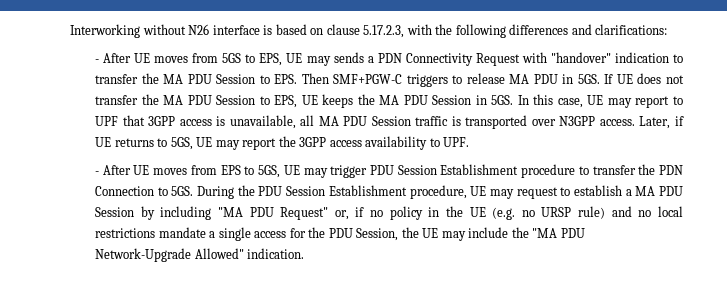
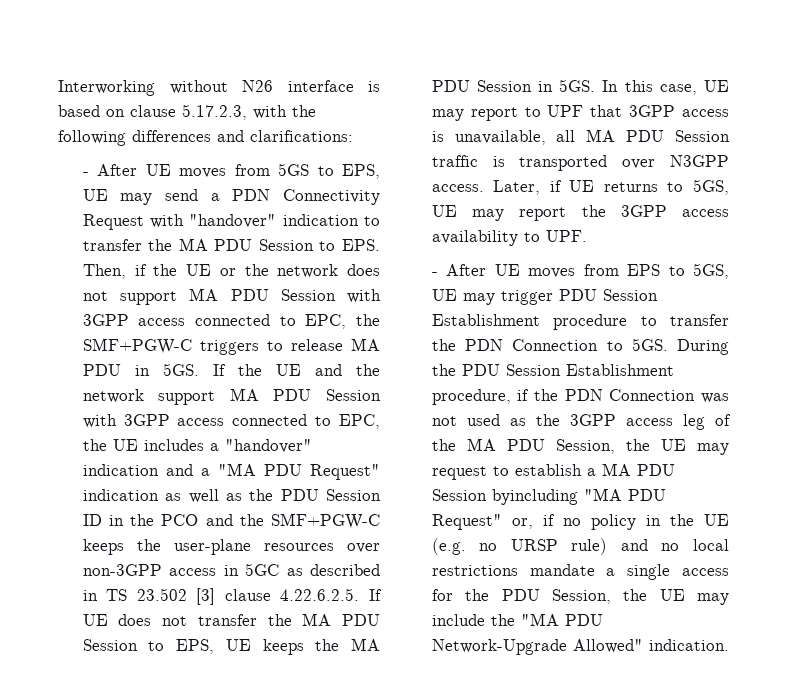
- - After UE moves from 5GS to EPS, UE may sends a PDN Connectivity Request with "handover" indication to transfer the MA PDU Session to EPS. Then SMF+PGW-C triggers to release MA PDU in 5GS.
+ - After UE moves from 5GS to EPS, UE may send a PDN Connectivity Request with "handover" indication to transfer the MA PDU Session to EPS. Then, if the UE or the network does not support MA PDU Session with 3GPP access connected to EPC, the SMF+PGW-C triggers to release MA PDU in 5GS.
- If UE does not transfer the MA PDU Session to EPS, UE keeps the MA PDU Session in 5GS.
+ If the UE and the network support MA PDU Session with 3GPP access connected to EPC, the UE includes a "handover" indication and a "MA PDU Request" indication as well as the PDU Session ID in the PCO and the SMF+PGW-C keeps the user-plane resources over non-3GPP access in 5GC as described in TS 23.502 [3] clause 4.22.6.2.5. If UE does not transfer the MA PDU Session to EPS, UE keeps the MA PDU Session in 5GS.
- During the PDU Session Establishment procedure, UE may request to establish a MA PDU Session by including "MA PDU Request" or, if no policy in the UE (e.g. no URSP rule) and no local restrictions mandate a single access for the PDU Session, the UE may include the "MA PDU Network-Upgrade Allowed" indication.
+ During the PDU Session Establishment procedure, if the PDN Connection was not used as the 3GPP access leg of the MA PDU Session, the UE may request to establish a MA PDU Session byincluding "MA PDU Request" or, if no policy in the UE (e.g. no URSP rule) and no local restrictions mandate a single access for the PDU Session, the UE may include the "MA PDU Network-Upgrade Allowed" indication.

